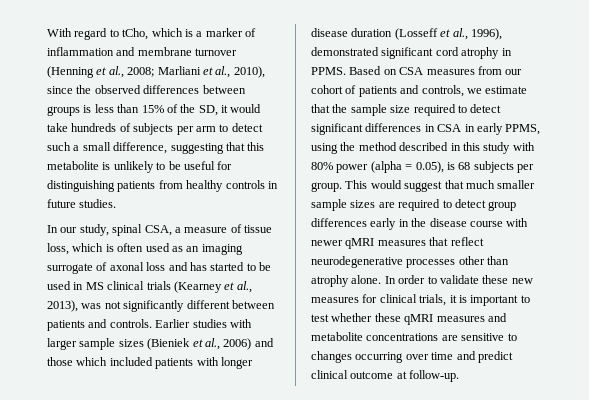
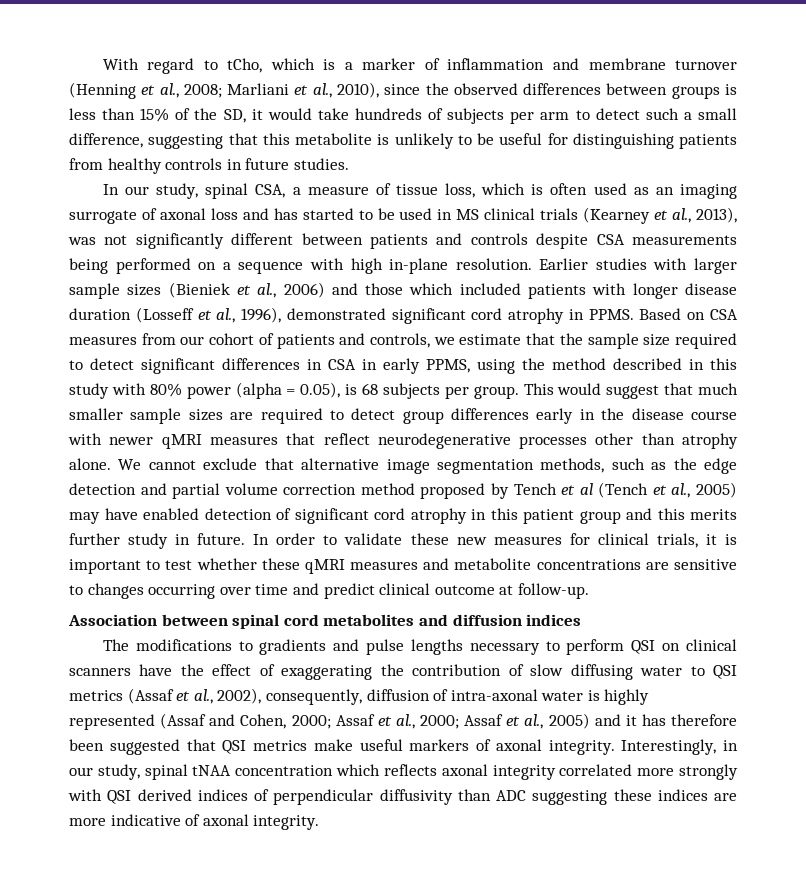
- In our study, spinal CSA, a measure of tissue loss, which is often used as an imaging surrogate of axonal loss and has started to be used in MS clinical trials (Kearney et al., 2013), was not significantly different between patients and controls.
+ In our study, spinal CSA, a measure of tissue loss, which is often used as an imaging surrogate of axonal loss and has started to be used in MS clinical trials (Kearney et al., 2013), was not significantly different between patients and controls despite CSA measurements being performed on a sequence with high in-plane resolution.
+ We cannot exclude that alternative image segmentation methods, such as the edge detection and partial volume correction method proposed by Tench et al (Tench et al., 2005) may have enabled detection of significant cord atrophy in this patient group and this merits further study in future.
+ Association between spinal cord metabolites and diffusion indices
+ The modifications to gradients and pulse lengths necessary to perform QSI on clinical scanners have the effect of exaggerating the contribution of slow diffusing water to QSI metrics (Assaf et al., 2002), consequently, diffusion of intra-axonal water is highly represented (Assaf and Cohen, 2000; Assaf et al., 2000; Assaf et al., 2005) and it has therefore been suggested that QSI metrics make useful markers of axonal integrity. Interestingly, in our study, spinal tNAA concentration which reflects axonal integrity correlated more strongly with QSI derived indices of perpendicular diffusivity than ADC suggesting these indices are more indicative of axonal integrity.

